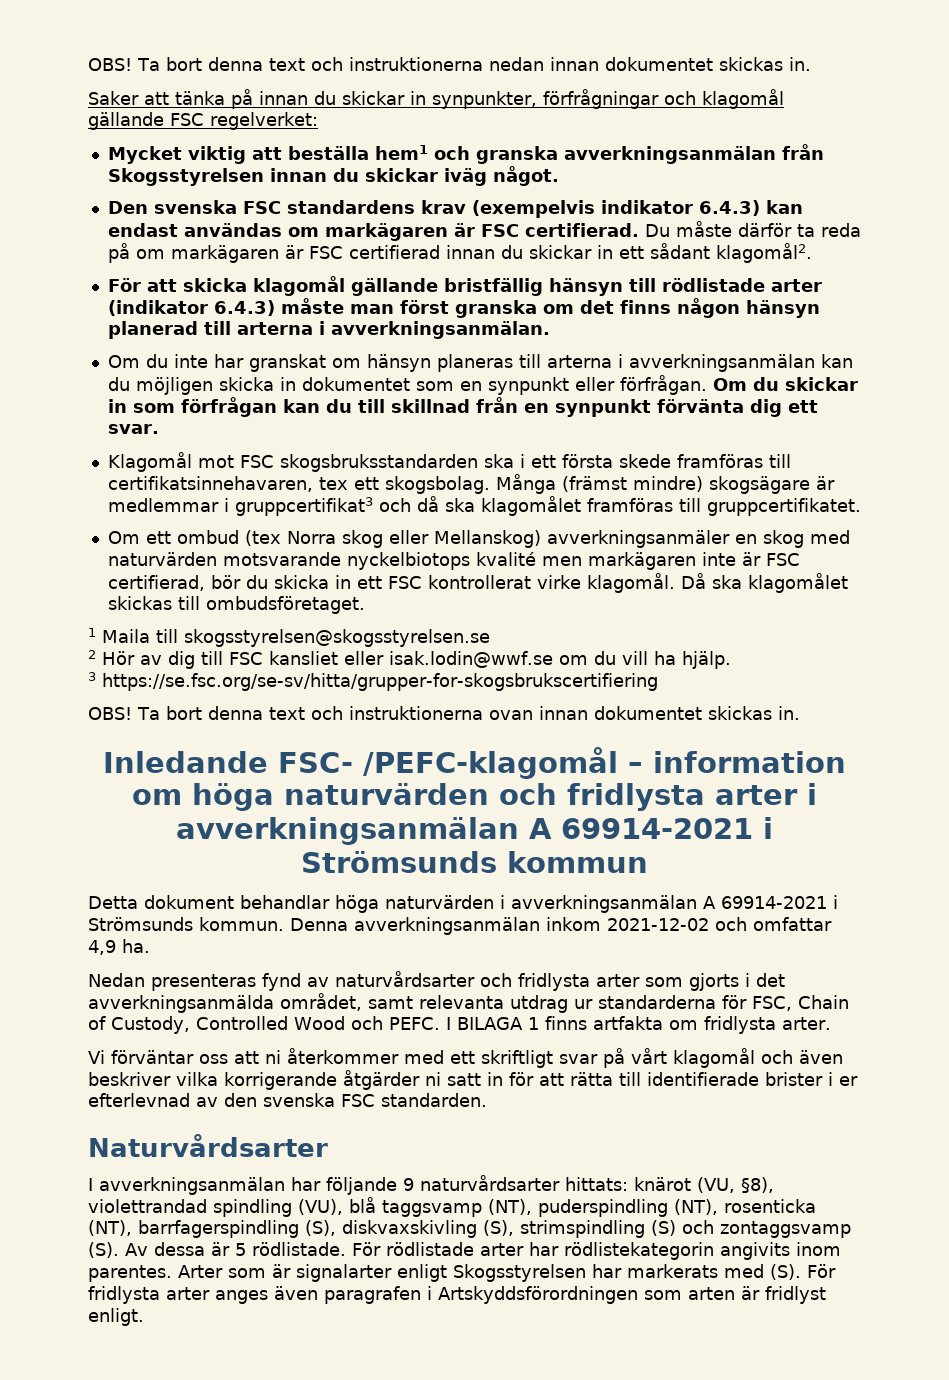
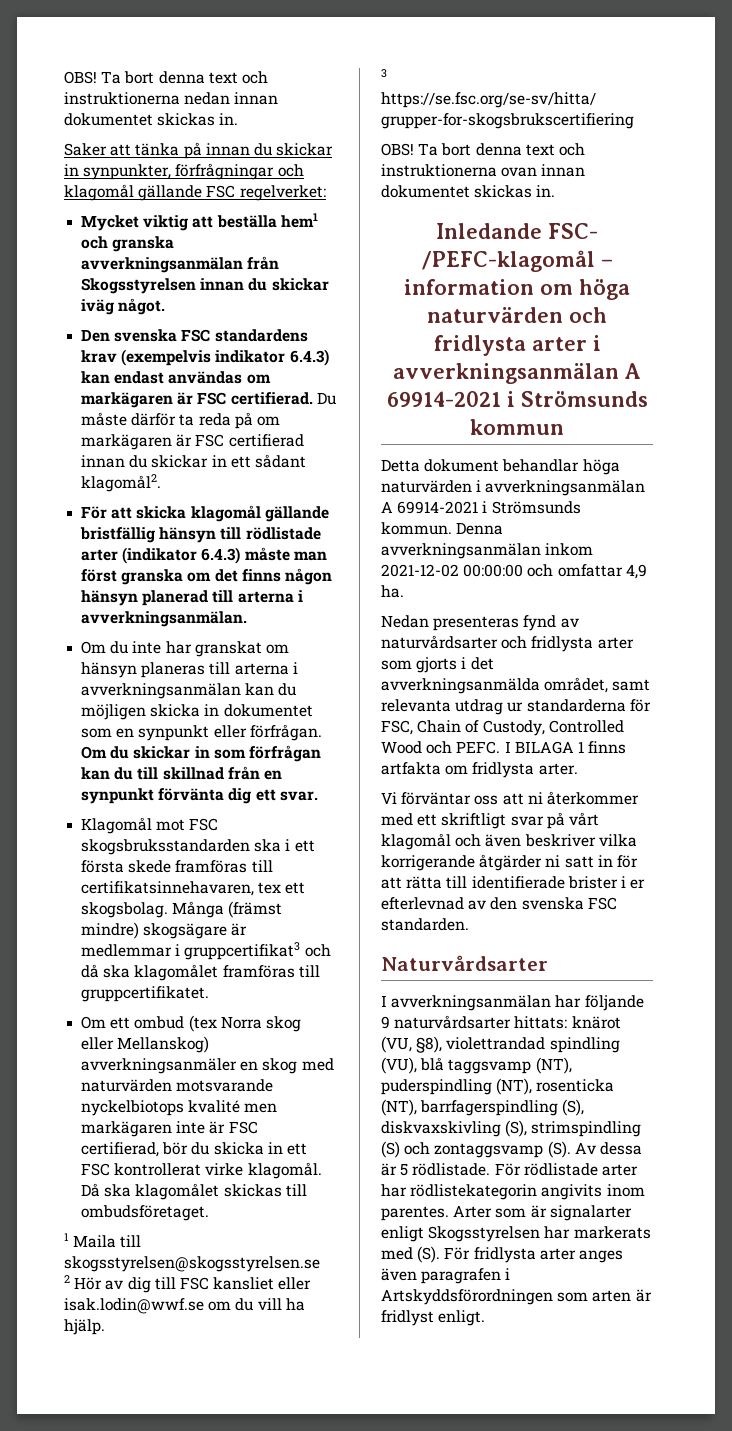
- Denna avverkningsanmälan inkom 2021-12-02 och omfattar 4,9 ha.
+ Denna avverkningsanmälan inkom 2021-12-02 00:00:00 och omfattar 4,9 ha.

